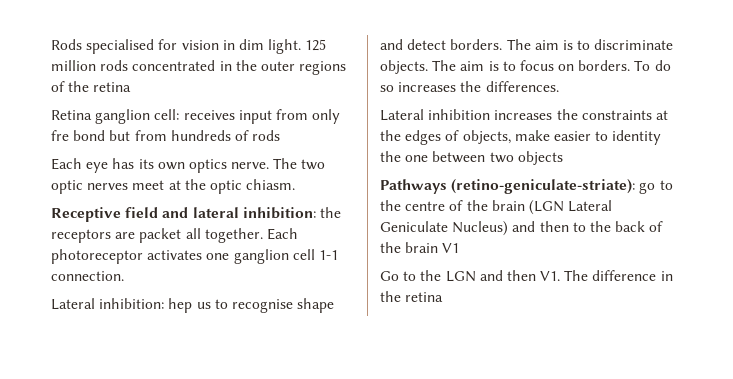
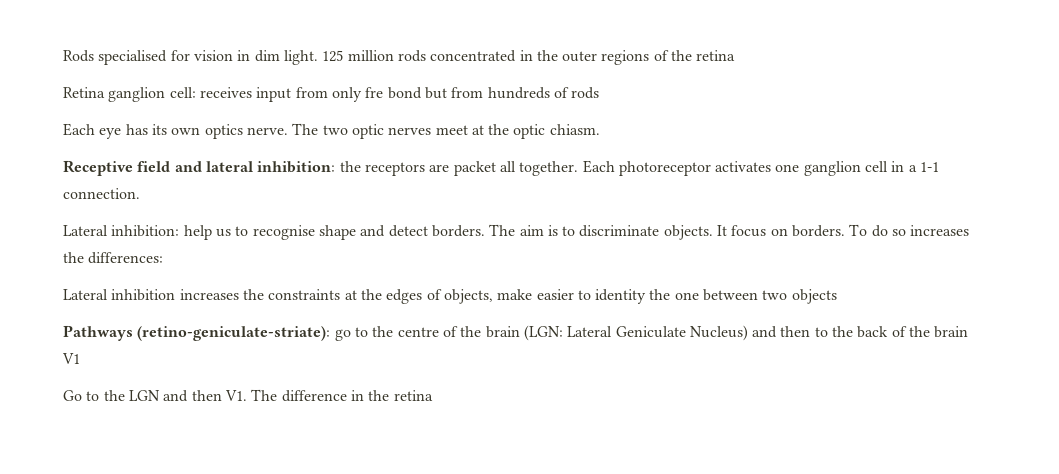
- Each photoreceptor activates one ganglion cell 1-1 connection.
+ Each photoreceptor activates one ganglion cell in a 1-1 connection.
- Lateral inhibition: hep us to recognise shape and detect borders.
+ Lateral inhibition: help us to recognise shape and detect borders.
- The aim is to focus on borders.
+ It focus on borders.
- To do so increases the differences.
+ To do so increases the differences:
- Pathways (retino-geniculate-striate): go to the centre of the brain (LGN Lateral Geniculate Nucleus) and then to the back of the brain V1
+ Pathways (retino-geniculate-striate): go to the centre of the brain (LGN: Lateral Geniculate Nucleus) and then to the back of the brain V1

